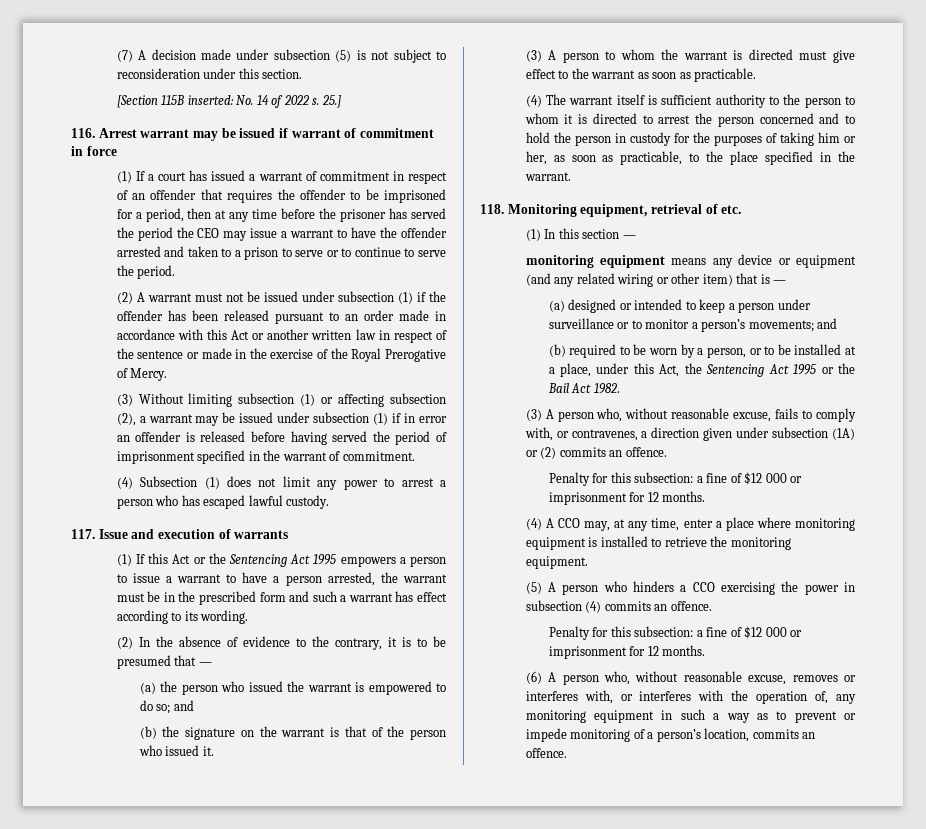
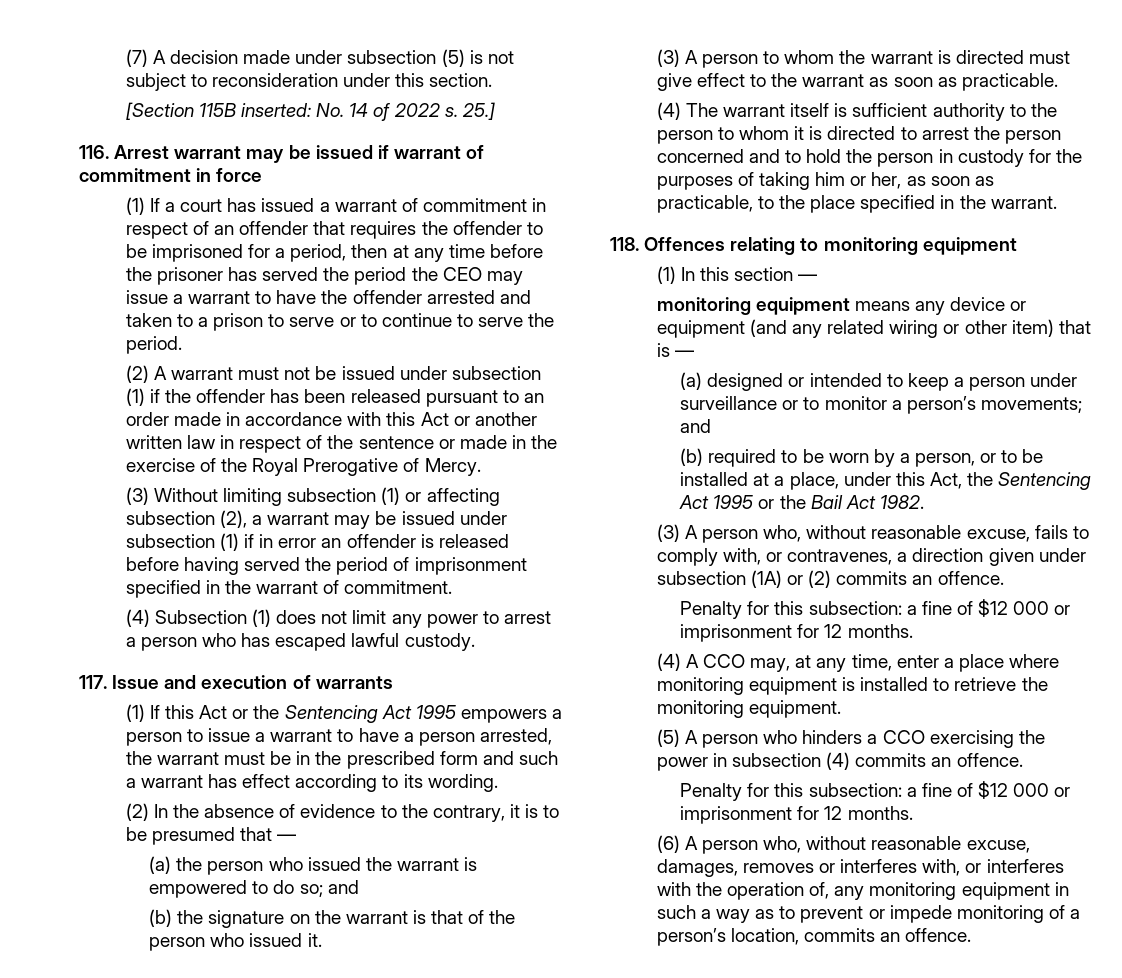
- 118. Monitoring equipment, retrieval of etc.
+ 118. Offences relating to monitoring equipment
- (6) A person who, without reasonable excuse, removes or interferes with, or interferes with the operation of, any monitoring equipment in such a way as to prevent or impede monitoring of a person’s location, commits an offence.
+ (6) A person who, without reasonable excuse, damages, removes or interferes with, or interferes with the operation of, any monitoring equipment in such a way as to prevent or impede monitoring of a person’s location, commits an offence.

